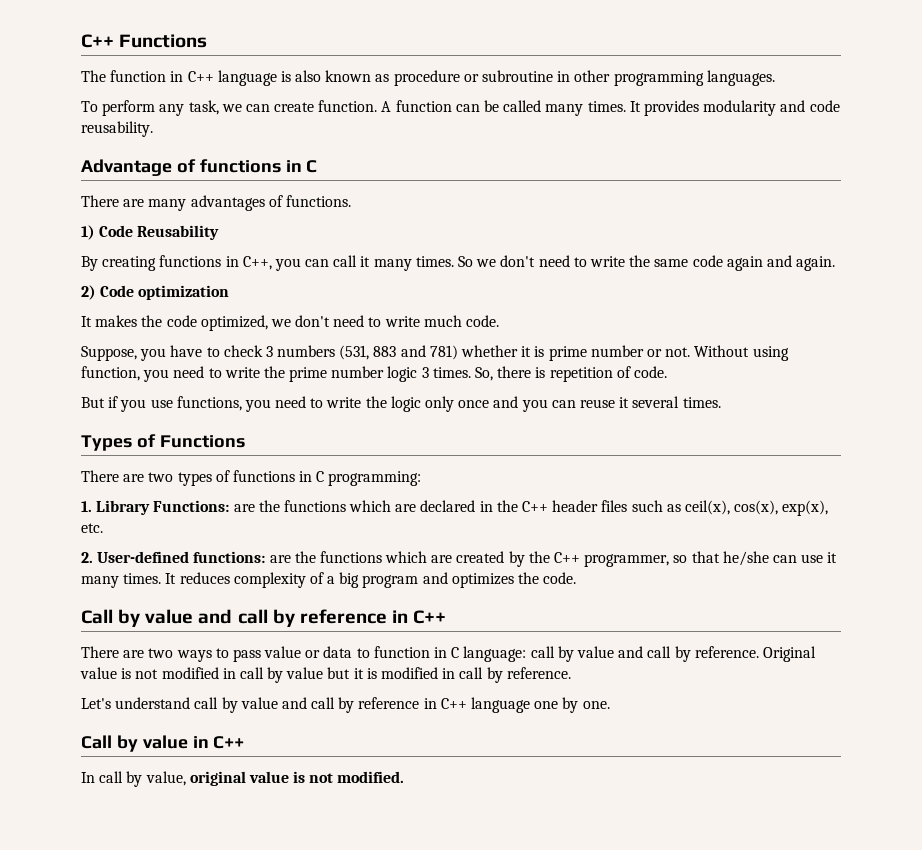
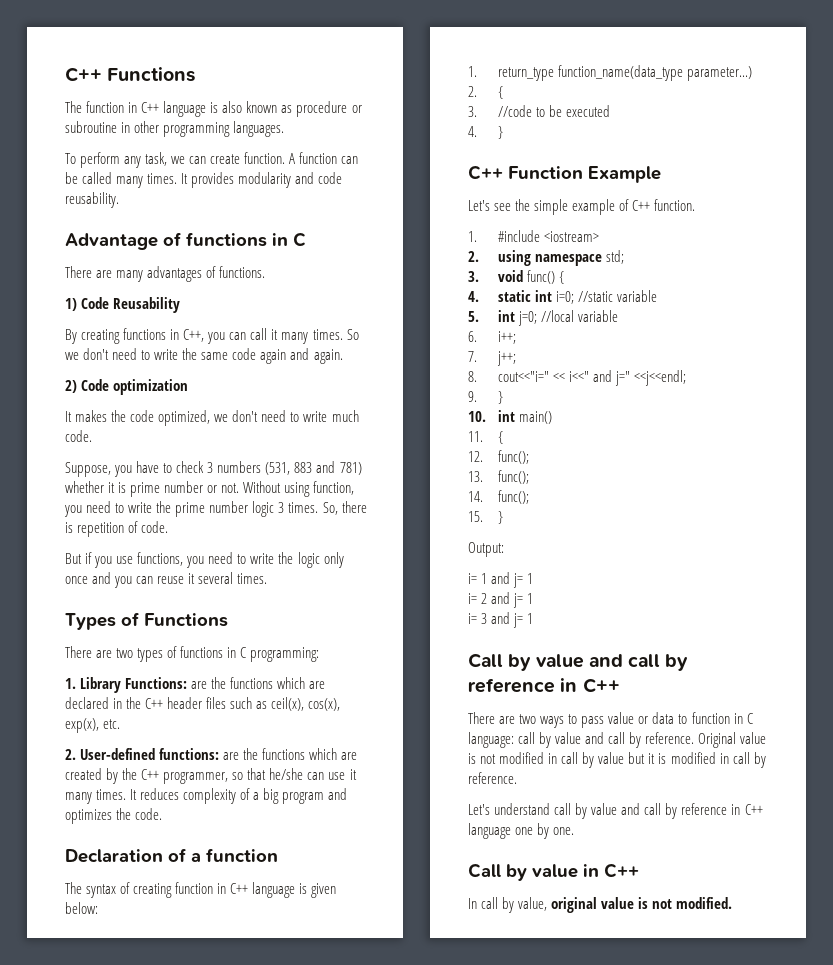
+ Declaration of a function
+ The syntax of creating function in C++ language is given below:
+ 1. return_type function_name(data_type parameter...)
+ 2. {
+ 3. //code to be executed
+ 4. }
+ C++ Function Example
+ Let's see the simple example of C++ function.
+ 1. #include <iostream>
+ 2. using namespace std;
+ 3. void func() {
+ 4. static int i=0; //static variable
+ 5. int j=0; //local variable
+ 6. i++;
+ 7. j++;
+ 8. cout<<"i=" << i<<" and j=" <<j<<endl;
+ 9. }
+ 10. int main()
+ 11. {
+ 12. func();
+ 13. func();
+ 14. func();
+ 15. }
+ Output:
+ i= 1 and j= 1
+ i= 2 and j= 1
+ i= 3 and j= 1

